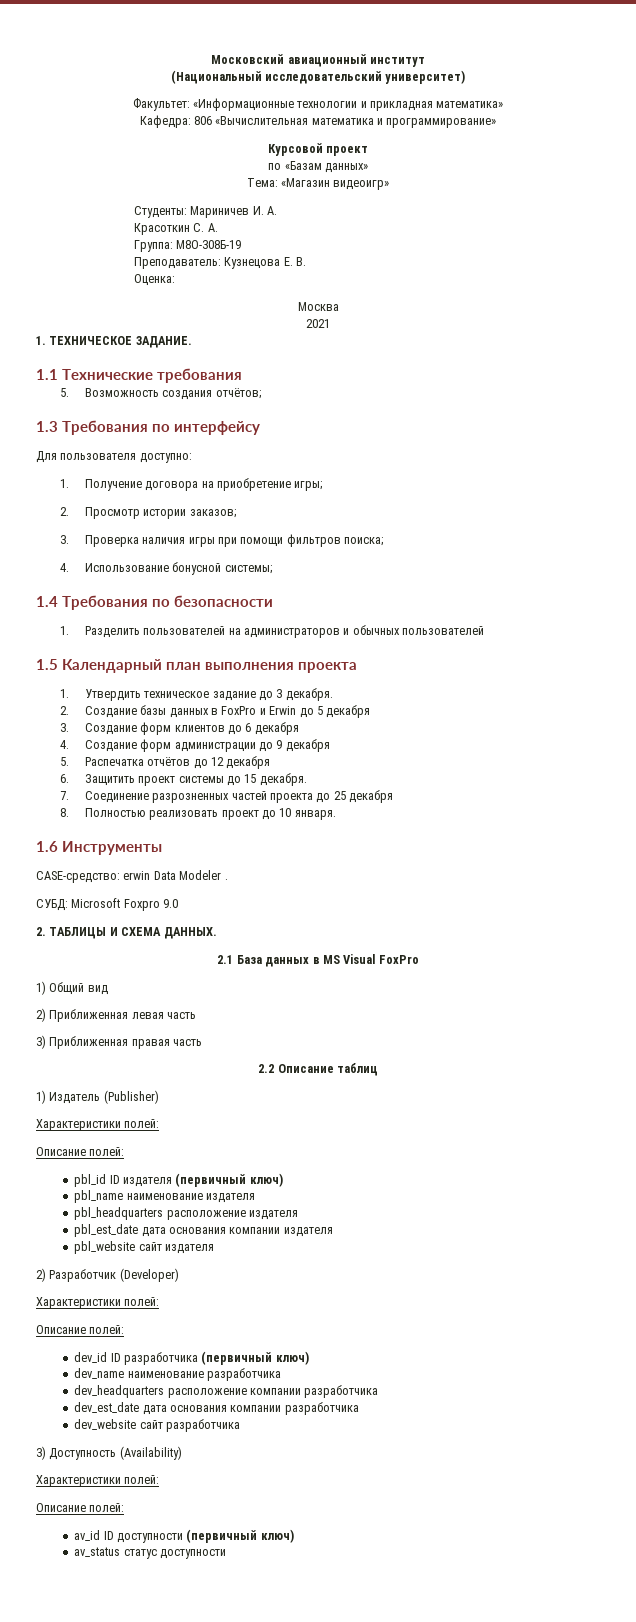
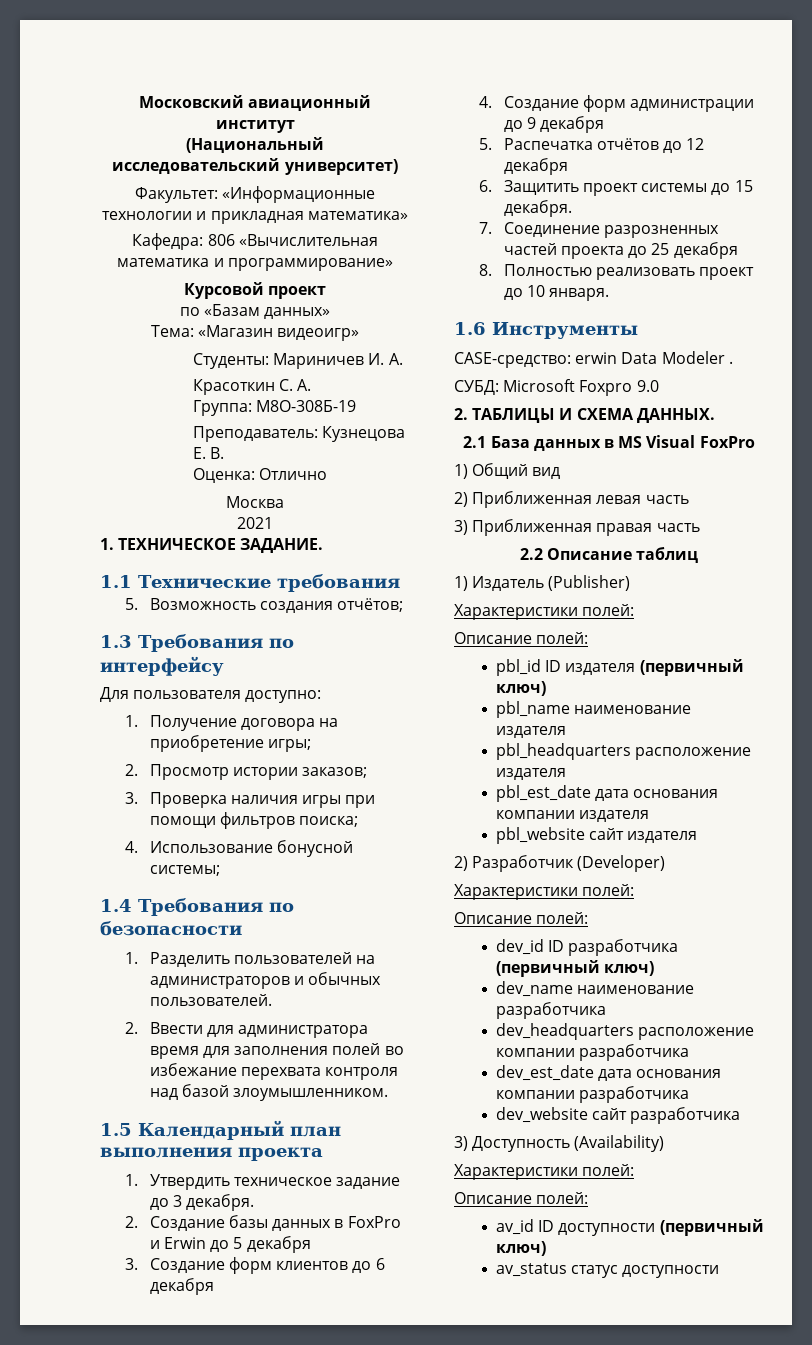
- Оценка:
+ Оценка: Отлично
- 1. Разделить пользователей на администраторов и обычных пользователей
+ 1. Разделить пользователей на администраторов и обычных пользователей.
+ 2. Ввести для администратора время для заполнения полей во избежание перехвата контроля над базой злоумышленником.

